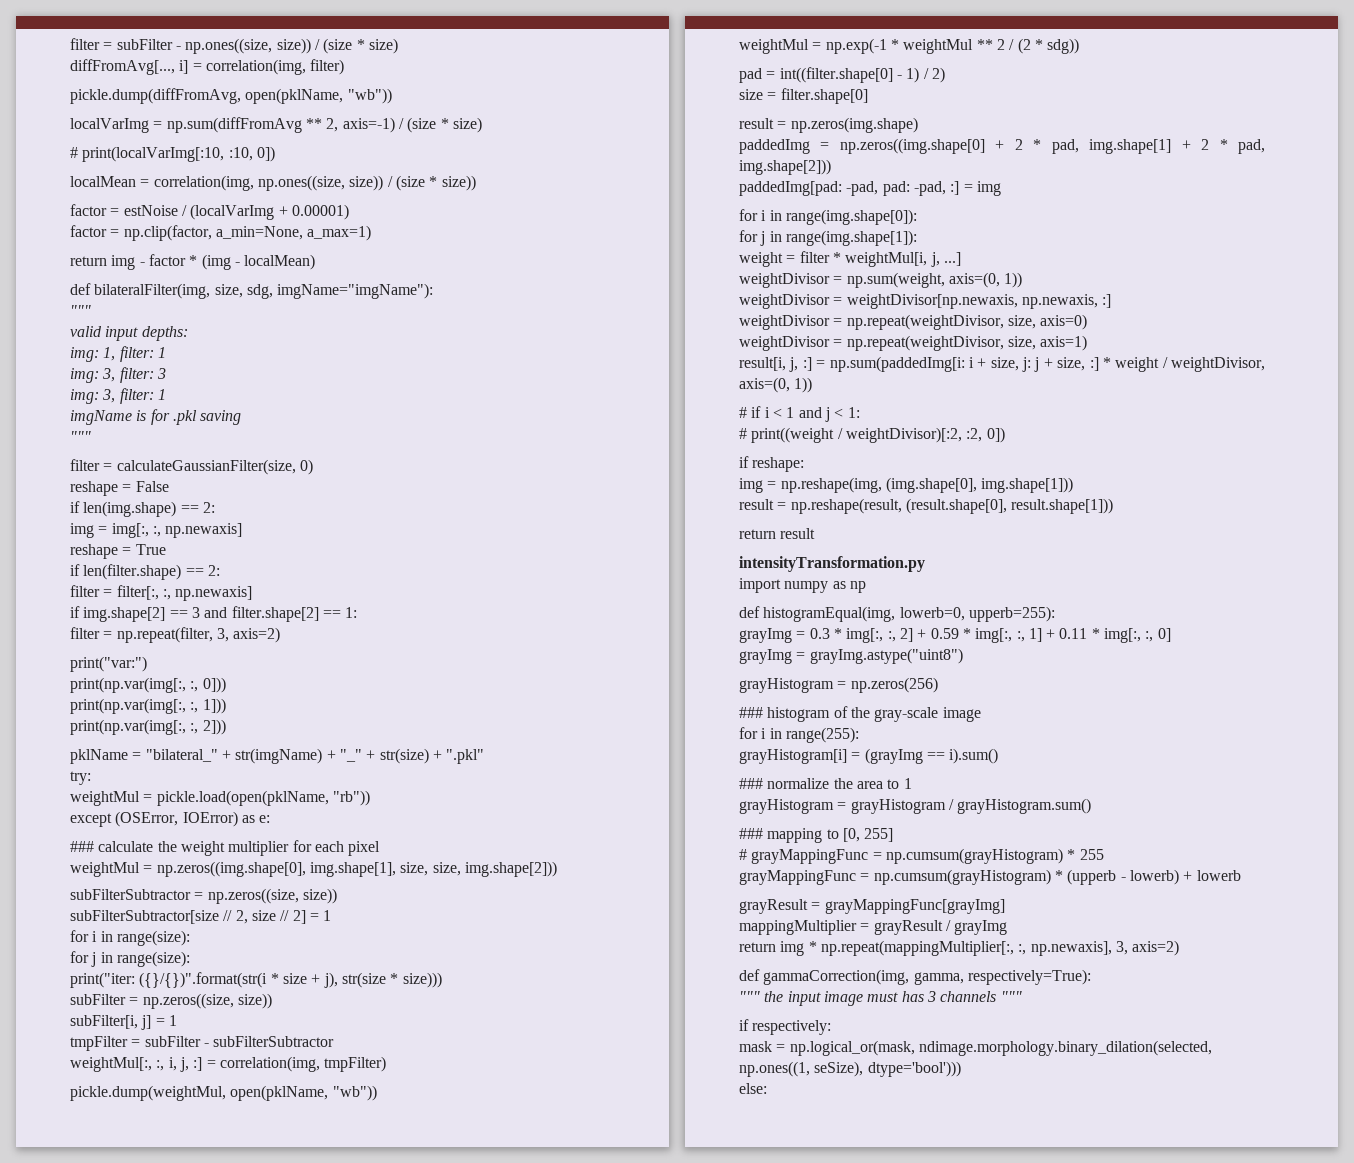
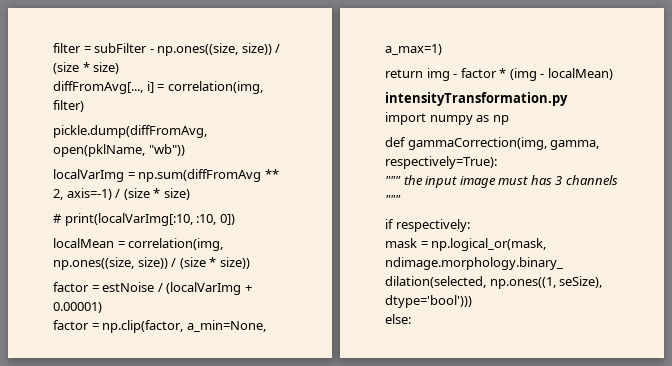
- def bilateralFilter(img, size, sdg, imgName="imgName"):
- """
- valid input depths:
- img: 1, filter: 1
- img: 3, filter: 3
- img: 3, filter: 1
- imgName is for .pkl saving
- """
- filter = calculateGaussianFilter(size, 0)
- reshape = False
- if len(img.shape) == 2:
- img = img[:, :, np.newaxis]
- reshape = True
- if len(filter.shape) == 2:
- filter = filter[:, :, np.newaxis]
- if img.shape[2] == 3 and filter.shape[2] == 1:
- filter = np.repeat(filter, 3, axis=2)
- print("var:")
- print(np.var(img[:, :, 0]))
- print(np.var(img[:, :, 1]))
- print(np.var(img[:, :, 2]))
- pklName = "bilateral_" + str(imgName) + "_" + str(size) + ".pkl"
- try:
- weightMul = pickle.load(open(pklName, "rb"))
- except (OSError, IOError) as e:
- ### calculate the weight multiplier for each pixel
- weightMul = np.zeros((img.shape[0], img.shape[1], size, size, img.shape[2]))
- subFilterSubtractor = np.zeros((size, size))
- subFilterSubtractor[size // 2, size // 2] = 1
- for i in range(size):
- for j in range(size):
- print("iter: ({}/{})".format(str(i * size + j), str(size * size)))
- subFilter = np.zeros((size, size))
- subFilter[i, j] = 1
- tmpFilter = subFilter - subFilterSubtractor
- weightMul[:, :, i, j, :] = correlation(img, tmpFilter)
- pickle.dump(weightMul, open(pklName, "wb"))
- weightMul = np.exp(-1 * weightMul ** 2 / (2 * sdg))
- pad = int((filter.shape[0] - 1) / 2)
- size = filter.shape[0]
- result = np.zeros(img.shape)
- paddedImg = np.zeros((img.shape[0] + 2 * pad, img.shape[1] + 2 * pad, img.shape[2]))
- paddedImg[pad: -pad, pad: -pad, :] = img
- for i in range(img.shape[0]):
- for j in range(img.shape[1]):
- weight = filter * weightMul[i, j, ...]
- weightDivisor = np.sum(weight, axis=(0, 1))
- weightDivisor = weightDivisor[np.newaxis, np.newaxis, :]
- weightDivisor = np.repeat(weightDivisor, size, axis=0)
- weightDivisor = np.repeat(weightDivisor, size, axis=1)
- result[i, j, :] = np.sum(paddedImg[i: i + size, j: j + size, :] * weight / weightDivisor, axis=(0, 1))
- # if i < 1 and j < 1:
- # print((weight / weightDivisor)[:2, :2, 0])
- if reshape:
- img = np.reshape(img, (img.shape[0], img.shape[1]))
- result = np.reshape(result, (result.shape[0], result.shape[1]))
- return result
- def histogramEqual(img, lowerb=0, upperb=255):
- grayImg = 0.3 * img[:, :, 2] + 0.59 * img[:, :, 1] + 0.11 * img[:, :, 0]
- grayImg = grayImg.astype("uint8")
- grayHistogram = np.zeros(256)
- ### histogram of the gray-scale image
- for i in range(255):
- grayHistogram[i] = (grayImg == i).sum()
- ### normalize the area to 1
- grayHistogram = grayHistogram / grayHistogram.sum()
- ### mapping to [0, 255]
- # grayMappingFunc = np.cumsum(grayHistogram) * 255
- grayMappingFunc = np.cumsum(grayHistogram) * (upperb - lowerb) + lowerb
- grayResult = grayMappingFunc[grayImg]
- mappingMultiplier = grayResult / grayImg
- return img * np.repeat(mappingMultiplier[:, :, np.newaxis], 3, axis=2)

